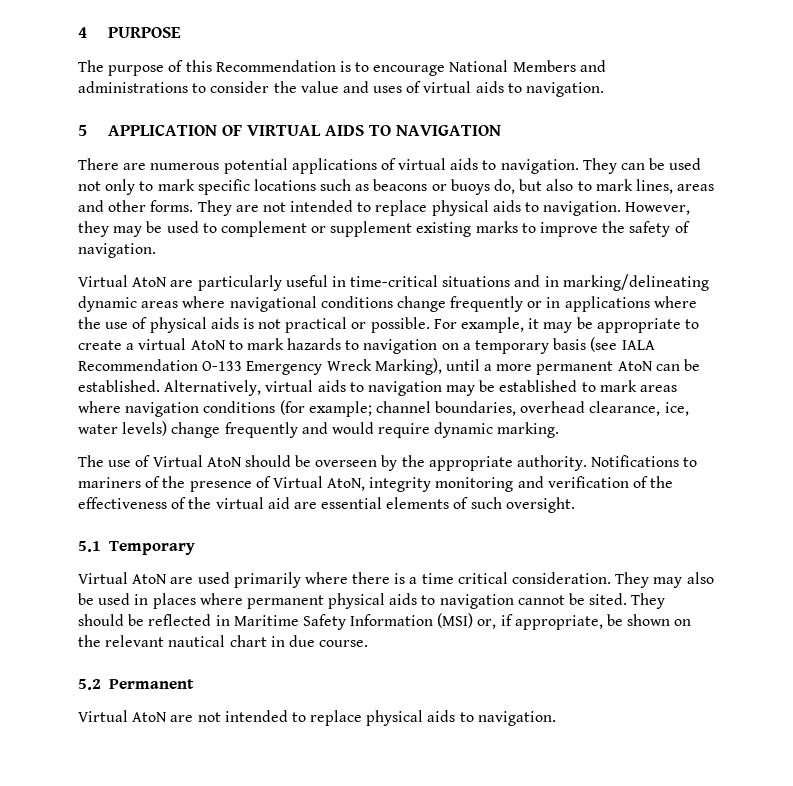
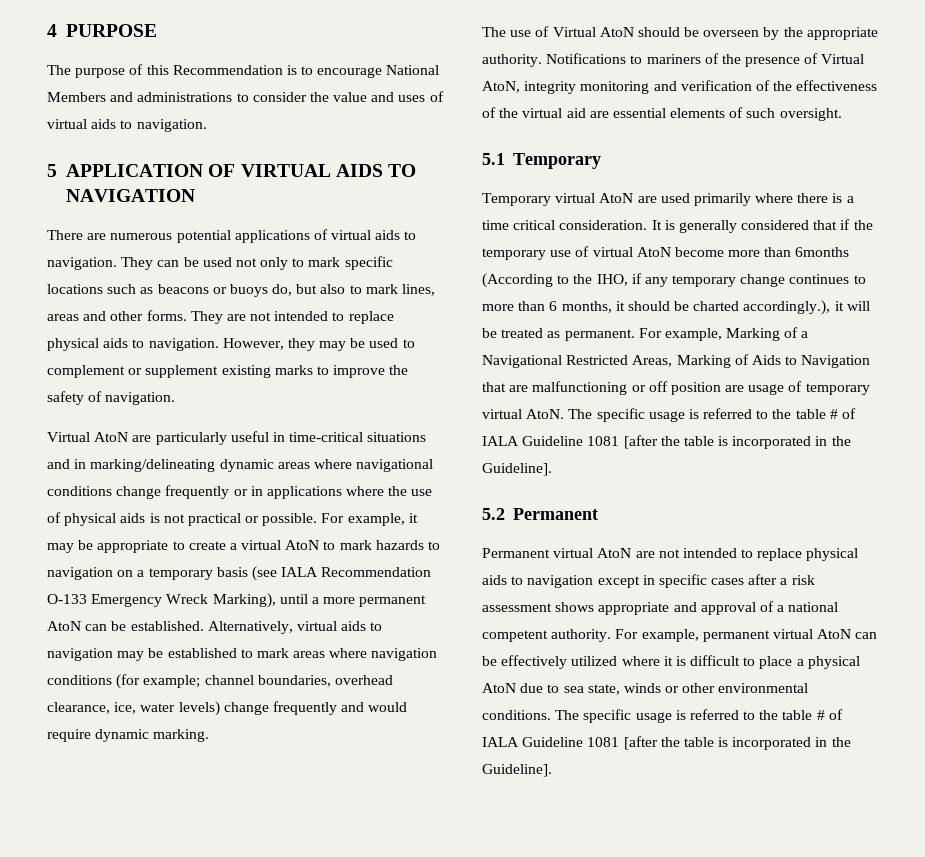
- Virtual AtoN are used primarily where there is a time critical consideration.
+ Temporary virtual AtoN are used primarily where there is a time critical consideration.
- They may also be used in places where permanent physical aids to navigation cannot be sited. They should be reflected in Maritime Safety Information (MSI) or, if appropriate, be shown on the relevant nautical chart in due course.
+ It is generally considered that if the temporary use of virtual AtoN become more than 6months (According to the IHO, if any temporary change continues to more than 6 months, it should be charted accordingly.), it will be treated as permanent. For example, Marking of a Navigational Restricted Areas, Marking of Aids to Navigation that are malfunctioning or off position are usage of temporary virtual AtoN. The specific usage is referred to the table # of IALA Guideline 1081 [after the table is incorporated in the Guideline].
- Virtual AtoN are not intended to replace physical aids to navigation.
+ Permanent virtual AtoN are not intended to replace physical aids to navigation except in specific cases after a risk assessment shows appropriate and approval of a national competent authority. For example, permanent virtual AtoN can be effectively utilized where it is difficult to place a physical AtoN due to sea state, winds or other environmental conditions. The specific usage is referred to the table # of IALA Guideline 1081 [after the table is incorporated in the Guideline].

